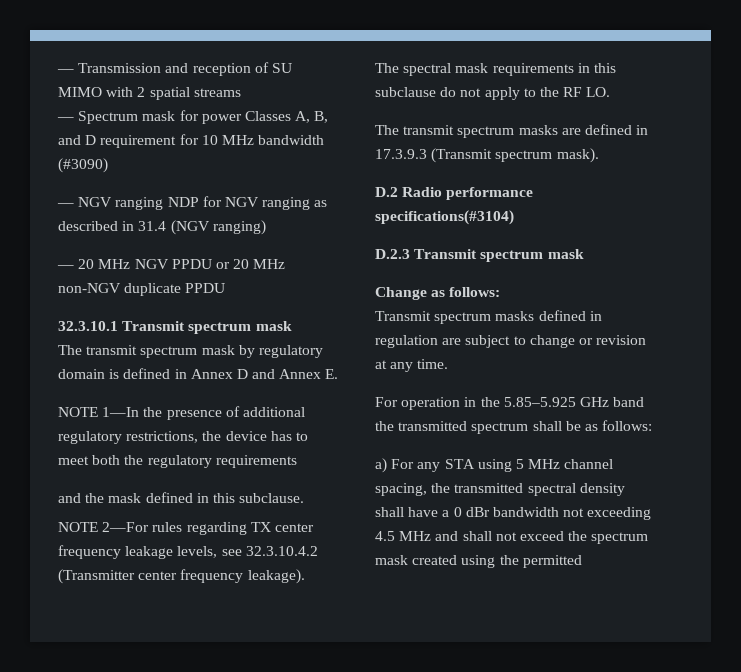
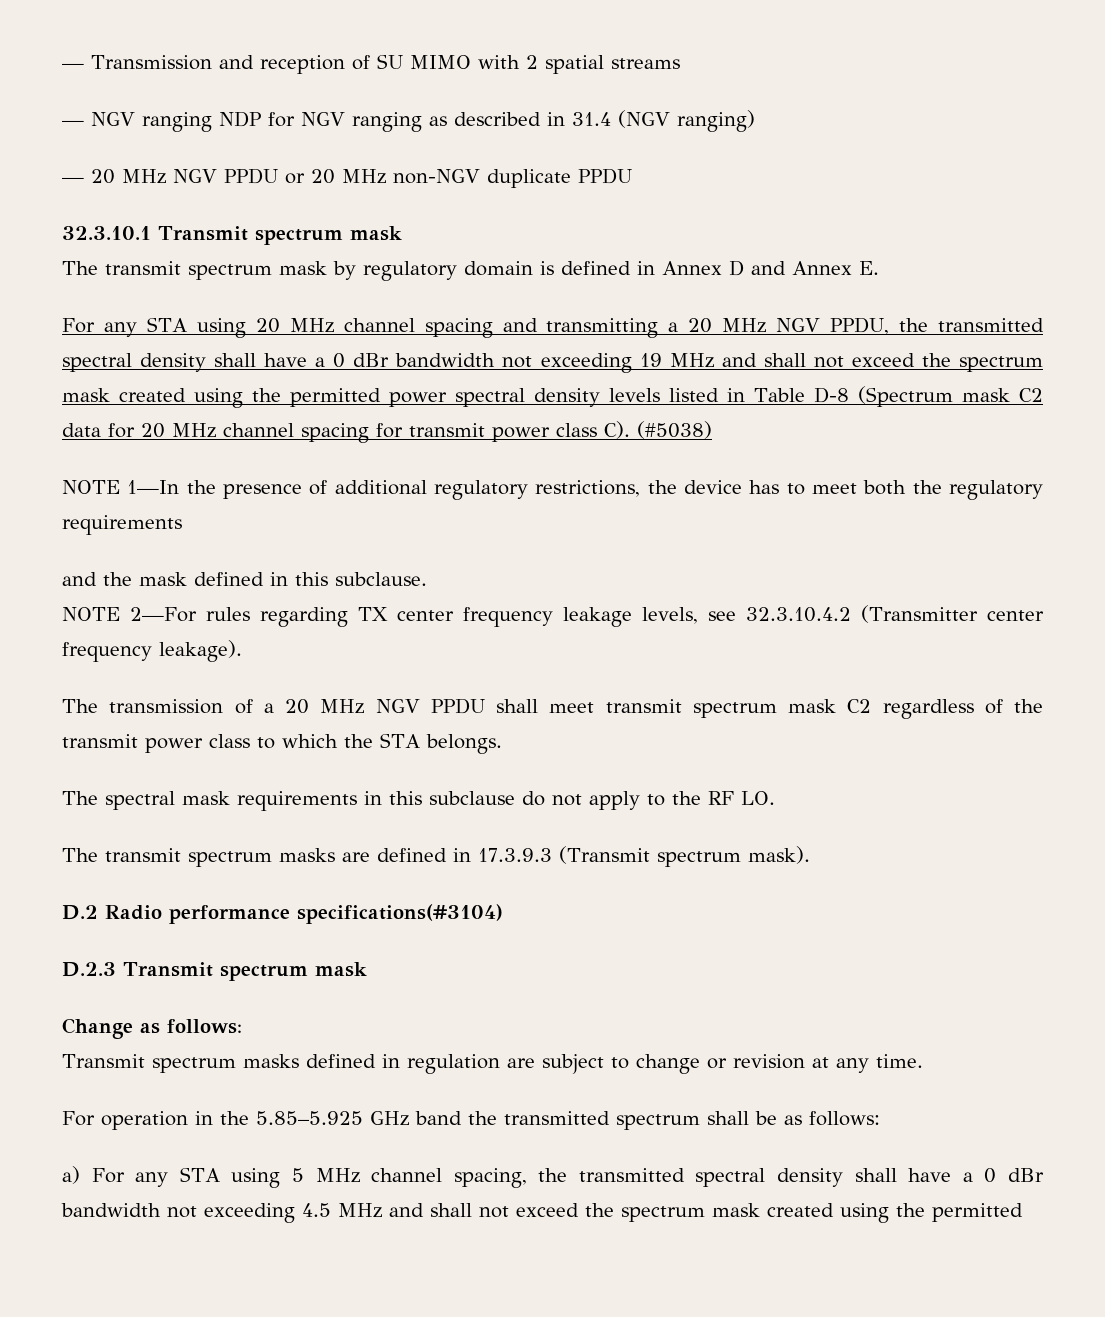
- — Spectrum mask for power Classes A, B, and D requirement for 10 MHz bandwidth (#3090)
+ For any STA using 20 MHz channel spacing and transmitting a 20 MHz NGV PPDU, the transmitted spectral density shall have a 0 dBr bandwidth not exceeding 19 MHz and shall not exceed the spectrum mask created using the permitted power spectral density levels listed in Table D-8 (Spectrum mask C2 data for 20 MHz channel spacing for transmit power class C). (#5038)
+ The transmission of a 20 MHz NGV PPDU shall meet transmit spectrum mask C2 regardless of the transmit power class to which the STA belongs.

